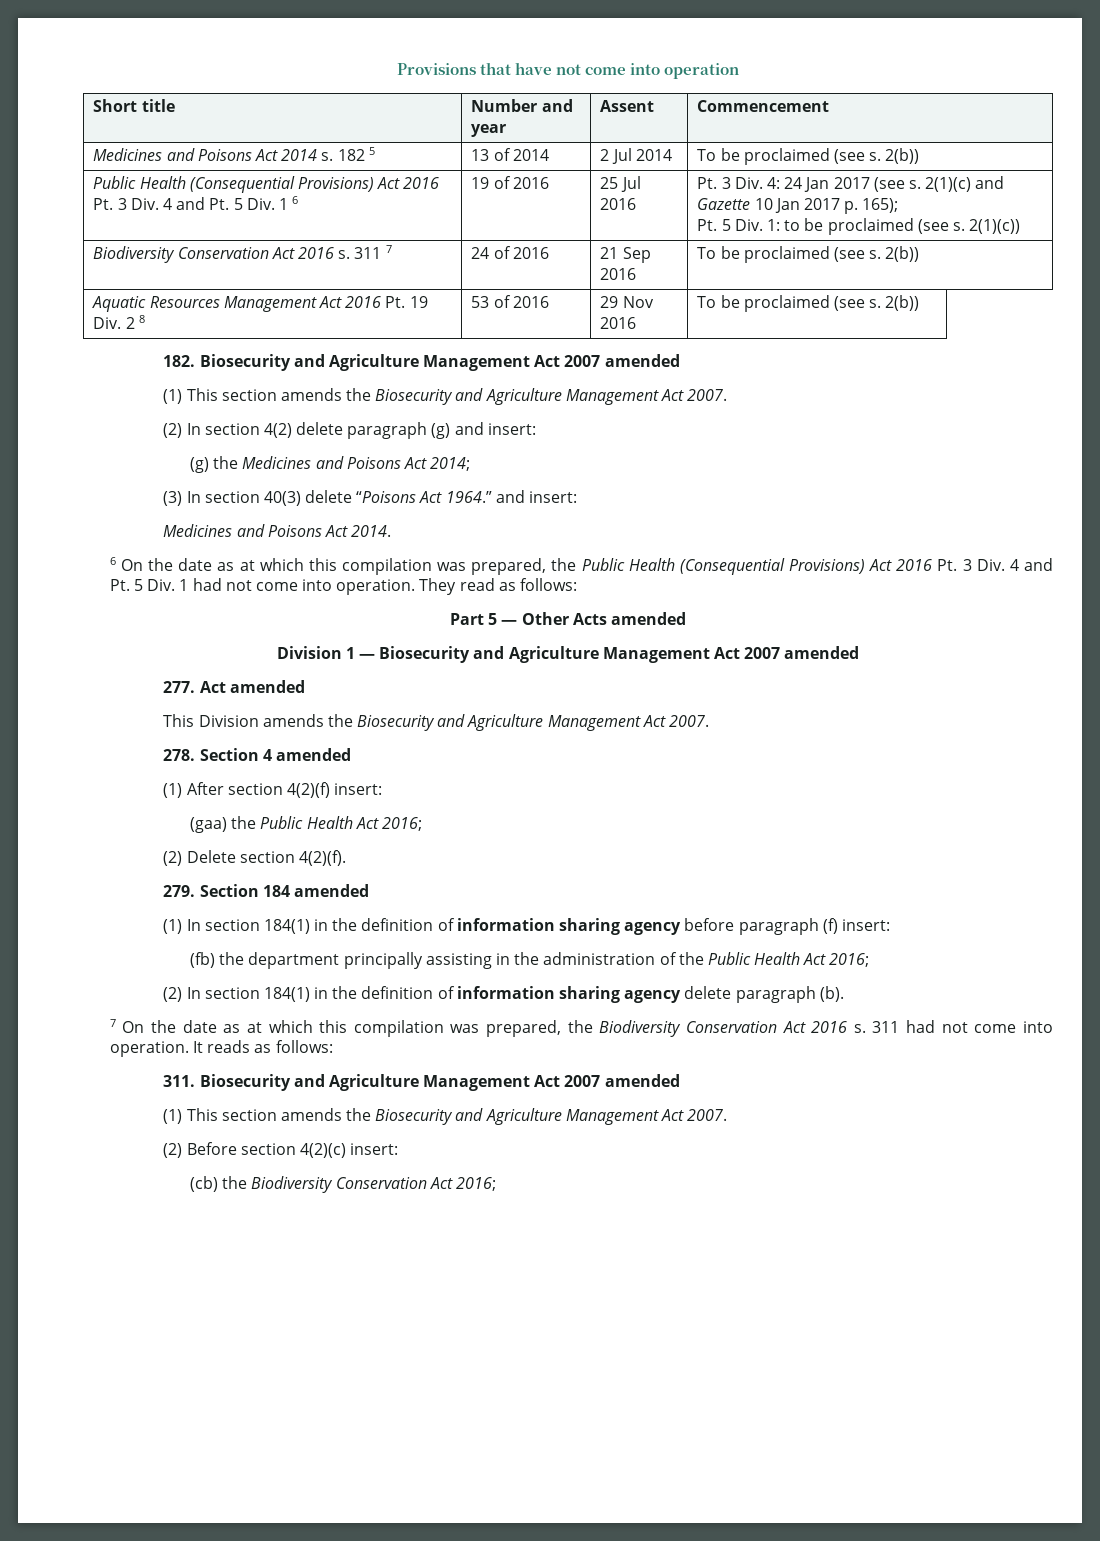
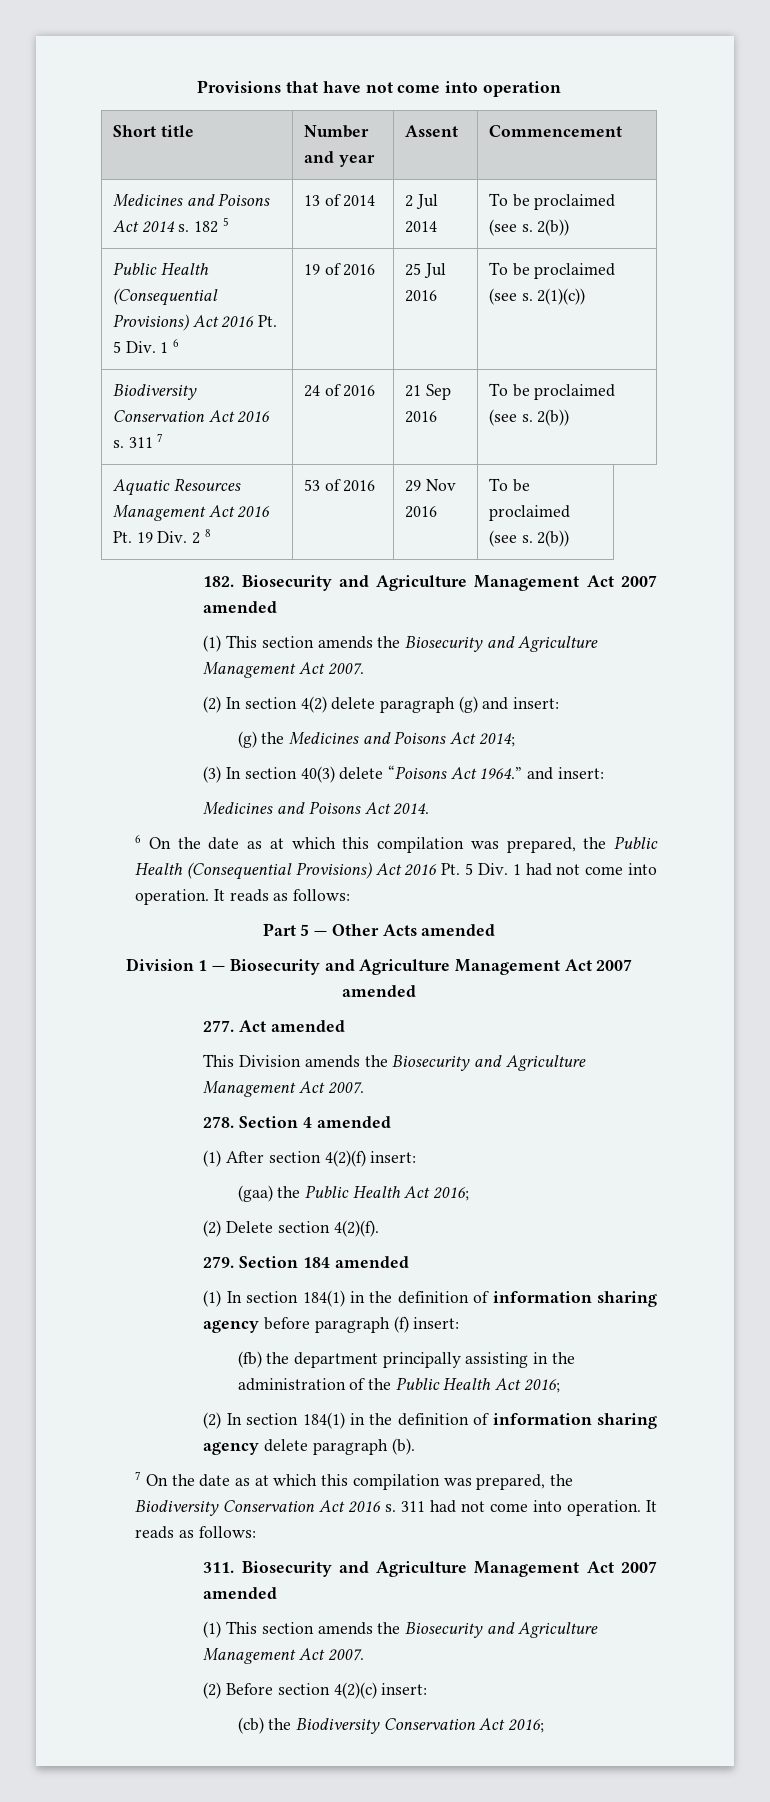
- Public Health (Consequential Provisions) Act 2016 Pt. 3 Div. 4 and Pt. 5 Div. 1 6
+ Public Health (Consequential Provisions) Act 2016 Pt. 5 Div. 1 6
- 25 Jul 2016 | Pt. 3 Div. 4: 24 Jan 2017 (see s. 2(1)(c) and Gazette 10 Jan 2017 p. 165);
- Pt. 5 Div. 1: to be proclaimed (see s.
+ 25 Jul 2016 | To be proclaimed (see s.
- 6 On the date as at which this compilation was prepared, the Public Health (Consequential Provisions) Act 2016 Pt. 3 Div. 4 and Pt. 5 Div. 1 had not come into operation. They read as follows:
+ 6 On the date as at which this compilation was prepared, the Public Health (Consequential Provisions) Act 2016 Pt. 5 Div. 1 had not come into operation. It reads as follows:

